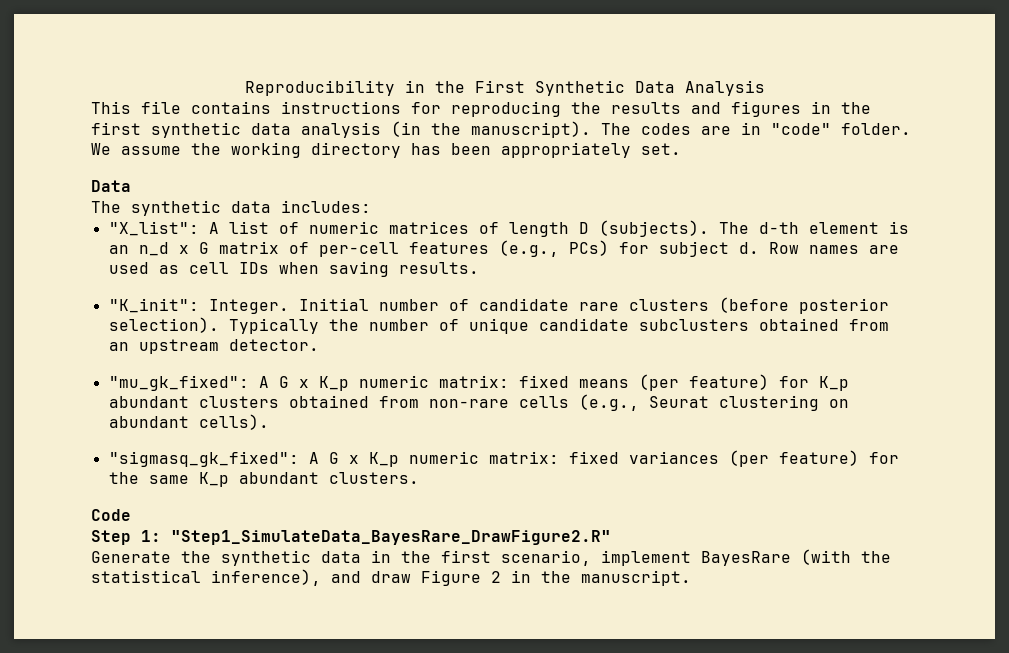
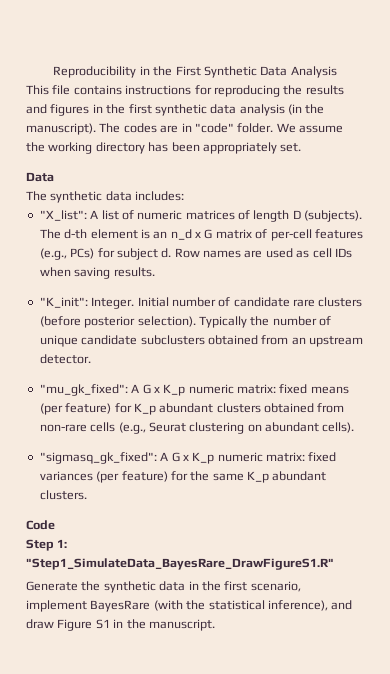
- Step 1: "Step1_SimulateData_BayesRare_DrawFigure2.R"
+ Step 1: "Step1_SimulateData_BayesRare_DrawFigureS1.R"
- Generate the synthetic data in the first scenario, implement BayesRare (with the statistical inference), and draw Figure 2 in the manuscript.
+ Generate the synthetic data in the first scenario, implement BayesRare (with the statistical inference), and draw Figure S1 in the manuscript.

